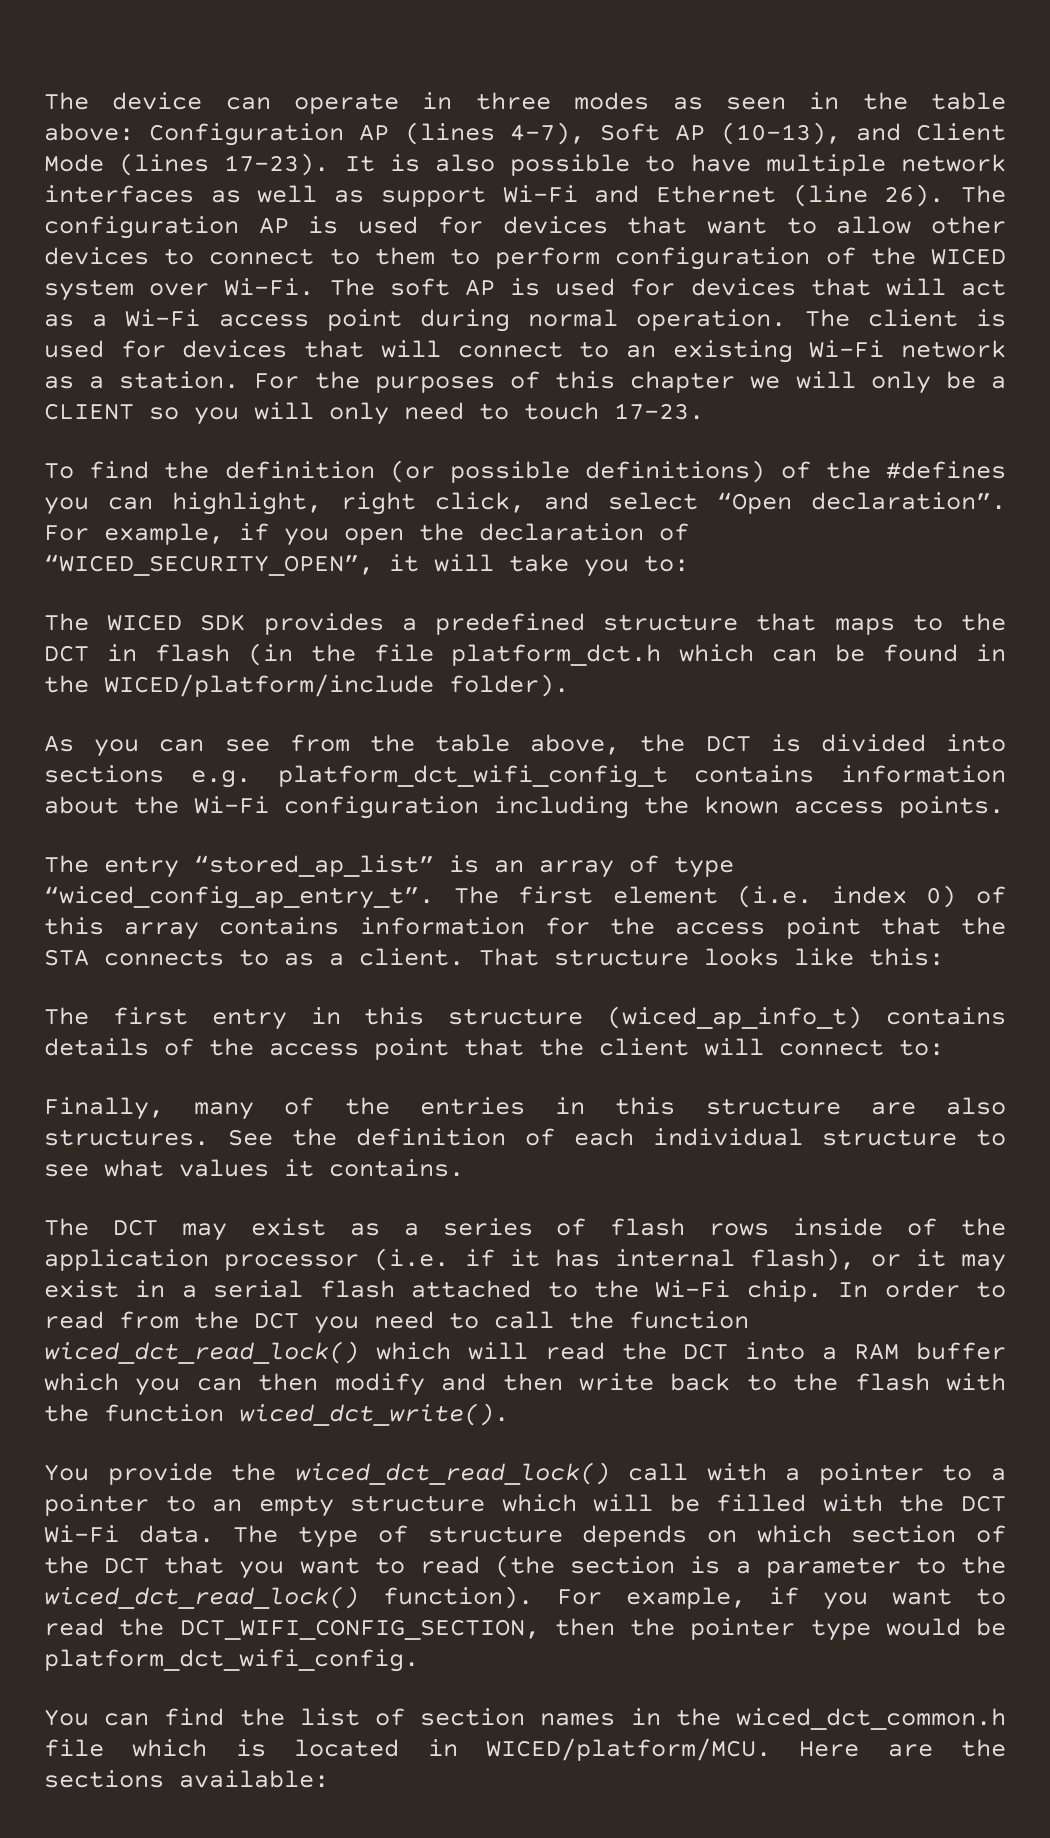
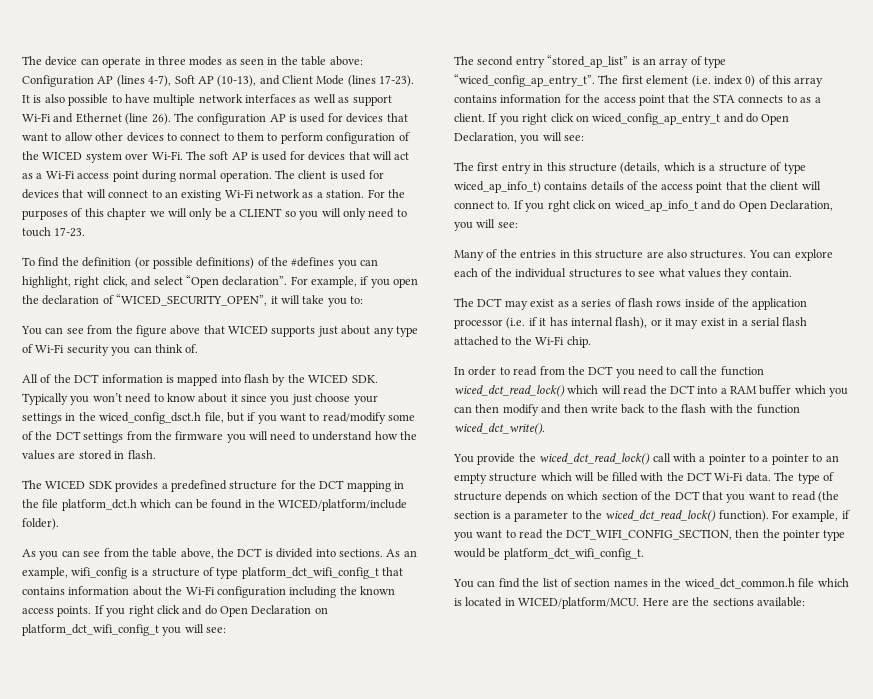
+ You can see from the figure above that WICED supports just about any type of Wi-Fi security you can think of.
+ All of the DCT information is mapped into flash by the WICED SDK. Typically you won’t need to know about it since you just choose your settings in the wiced_config_dsct.h file, but if you want to read/modify some of the DCT settings from the firmware you will need to understand how the values are stored in flash.
- The WICED SDK provides a predefined structure that maps to the DCT in flash (in the file platform_dct.h which can be found in the WICED/platform/include folder).
+ The WICED SDK provides a predefined structure for the DCT mapping in the file platform_dct.h which can be found in the WICED/platform/include folder).
- As you can see from the table above, the DCT is divided into sections e.g. platform_dct_wifi_config_t contains information about the Wi-Fi configuration including the known access points.
- The entry “stored_ap_list” is an array of type “wiced_config_ap_entry_t”.
+ As you can see from the table above, the DCT is divided into sections. As an example, wifi_config is a structure of type platform_dct_wifi_config_t that contains information about the Wi-Fi configuration including the known access points. If you right click and do Open Declaration on platform_dct_wifi_config_t you will see:
+ The second entry “stored_ap_list” is an array of type “wiced_config_ap_entry_t”.
- That structure looks like this:
+ If you right click on wiced_config_ap_entry_t and do Open Declaration, you will see:
- The first entry in this structure (wiced_ap_info_t) contains details of the access point that the client will connect to:
- Finally, many of the entries in this structure are also structures.
+ The first entry in this structure (details, which is a structure of type wiced_ap_info_t) contains details of the access point that the client will connect to. If you rght click on wiced_ap_info_t and do Open Declaration, you will see:
+ Many of the entries in this structure are also structures.
- See the definition of each individual structure to see what values it contains.
+ You can explore each of the individual structures to see what values they contain.
- The DCT may exist as a series of flash rows inside of the application processor (i.e. if it has internal flash), or it may exist in a serial flash attached to the Wi-Fi chip. In order to read from the DCT you need to call the function wiced_dct_read_lock() which will read the DCT into a RAM buffer which you can then modify and then write back to the flash with the function wiced_dct_write().
+ The DCT may exist as a series of flash rows inside of the application processor (i.e. if it has internal flash), or it may exist in a serial flash attached to the Wi-Fi chip.
+ In order to read from the DCT you need to call the function wiced_dct_read_lock() which will read the DCT into a RAM buffer which you can then modify and then write back to the flash with the function wiced_dct_write().
- For example, if you want to read the DCT_WIFI_CONFIG_SECTION, then the pointer type would be platform_dct_wifi_config.
+ For example, if you want to read the DCT_WIFI_CONFIG_SECTION, then the pointer type would be platform_dct_wifi_config_t.

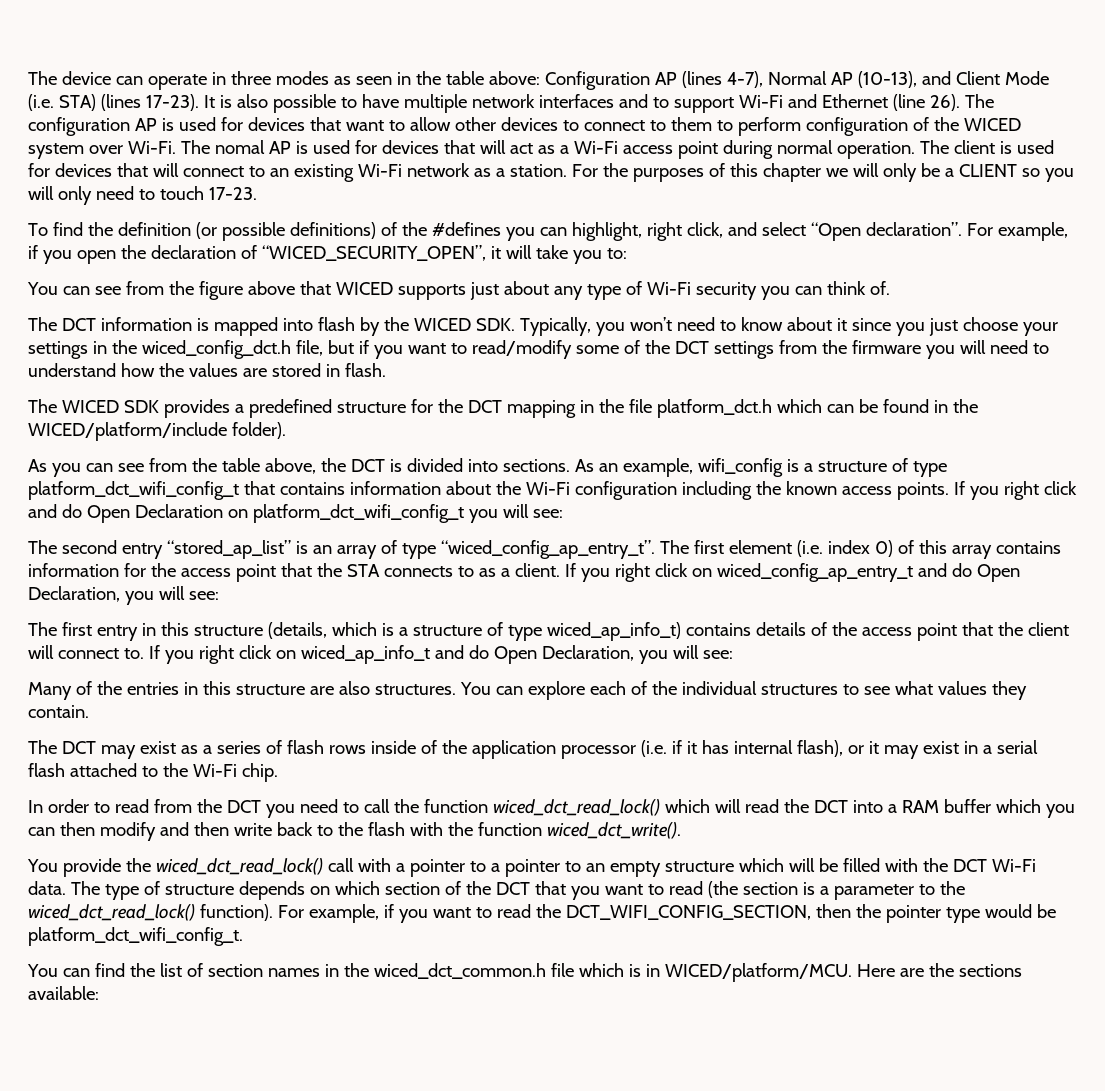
- The device can operate in three modes as seen in the table above: Configuration AP (lines 4-7), Soft AP (10-13), and Client Mode (lines 17-23).
+ The device can operate in three modes as seen in the table above: Configuration AP (lines 4-7), Normal AP (10-13), and Client Mode (i.e. STA) (lines 17-23).
- It is also possible to have multiple network interfaces as well as support Wi-Fi and Ethernet (line 26).
+ It is also possible to have multiple network interfaces and to support Wi-Fi and Ethernet (line 26).
- The soft AP is used for devices that will act as a Wi-Fi access point during normal operation.
+ The nomal AP is used for devices that will act as a Wi-Fi access point during normal operation.
- All of the DCT information is mapped into flash by the WICED SDK. Typically you won’t need to know about it since you just choose your settings in the wiced_config_dsct.h file, but if you want to read/modify some of the DCT settings from the firmware you will need to understand how the values are stored in flash.
+ The DCT information is mapped into flash by the WICED SDK. Typically, you won’t need to know about it since you just choose your settings in the wiced_config_dct.h file, but if you want to read/modify some of the DCT settings from the firmware you will need to understand how the values are stored in flash.
- If you rght click on wiced_ap_info_t and do Open Declaration, you will see:
+ If you right click on wiced_ap_info_t and do Open Declaration, you will see:
- You can find the list of section names in the wiced_dct_common.h file which is located in WICED/platform/MCU.
+ You can find the list of section names in the wiced_dct_common.h file which is in WICED/platform/MCU.

